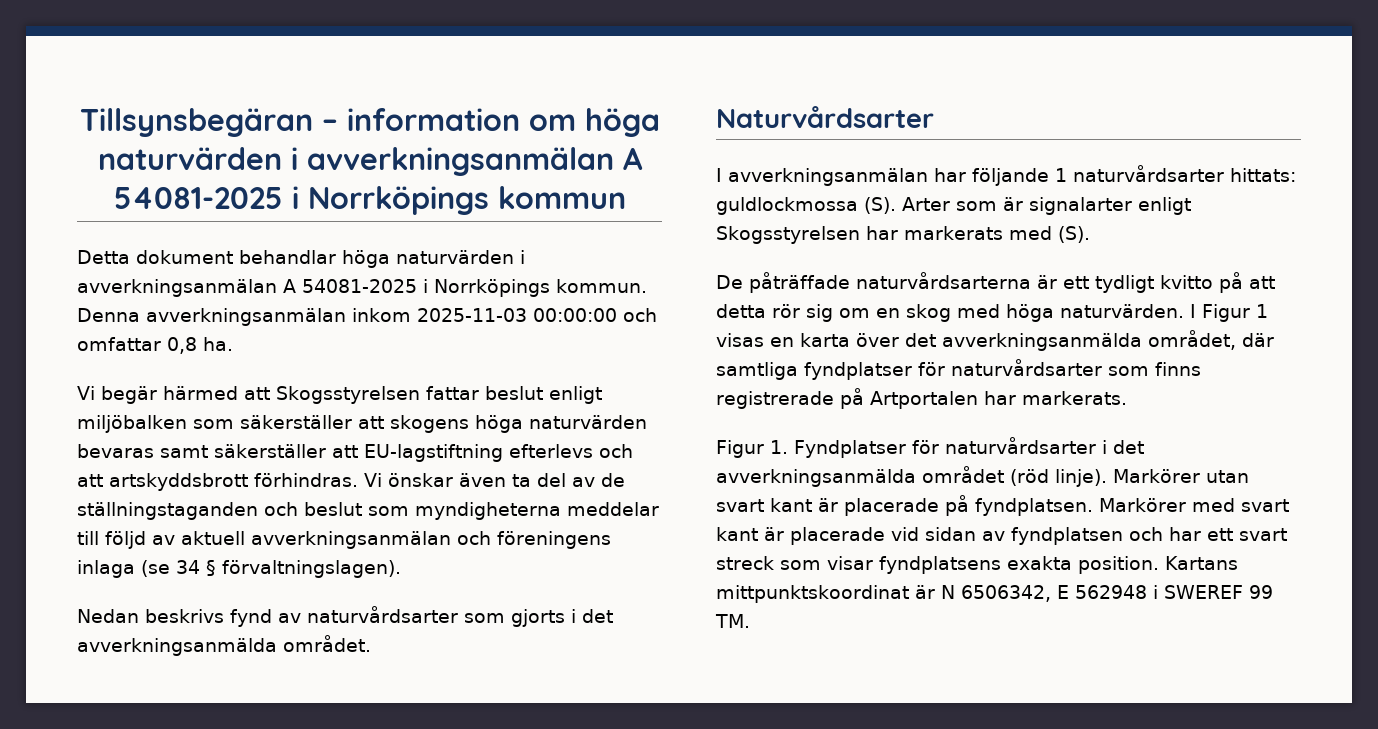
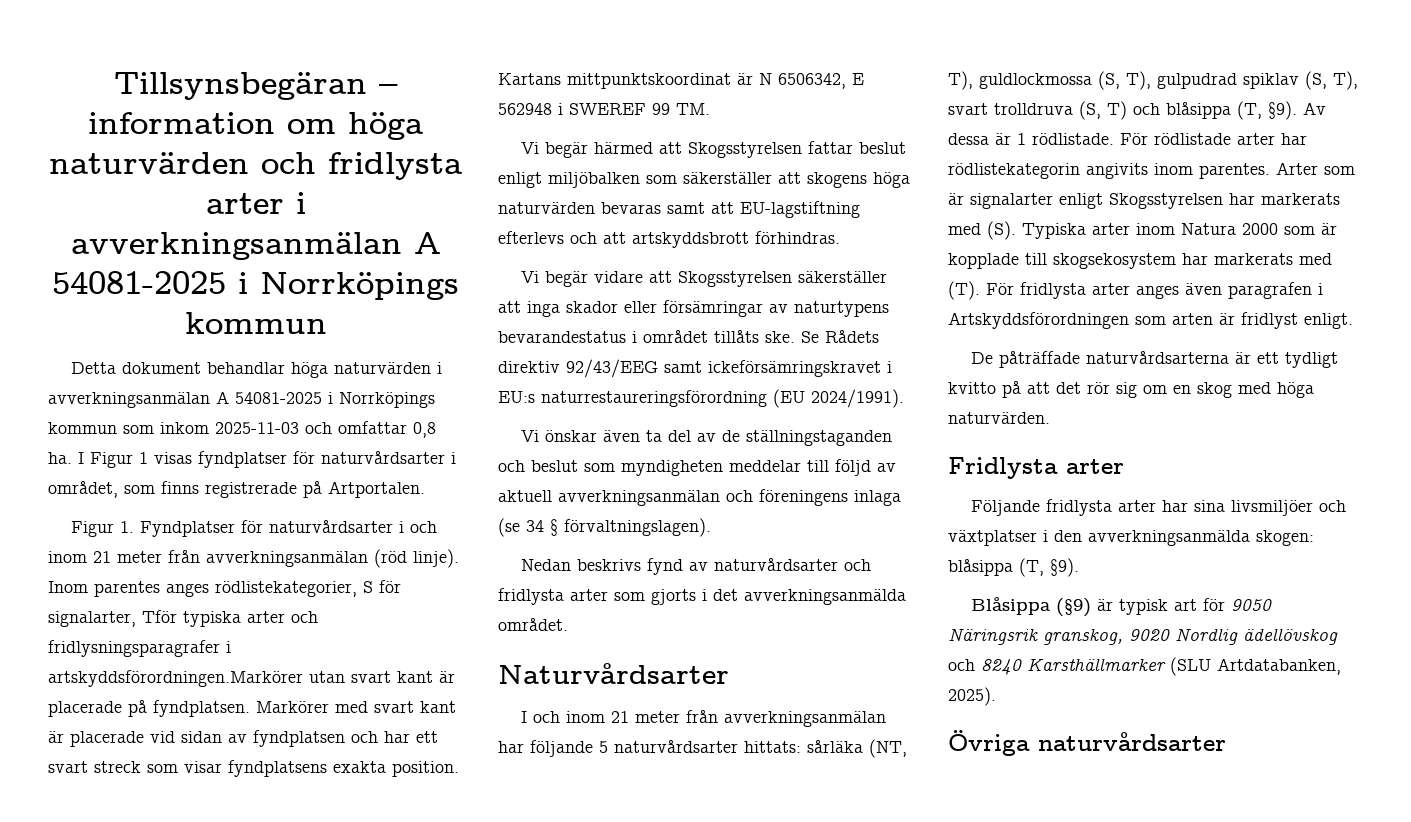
- Tillsynsbegäran – information om höga naturvärden i avverkningsanmälan A 54081-2025 i Norrköpings kommun
+ Tillsynsbegäran – information om höga naturvärden och fridlysta arter i avverkningsanmälan A 54081-2025 i Norrköpings kommun
- Detta dokument behandlar höga naturvärden i avverkningsanmälan A 54081-2025 i Norrköpings kommun. Denna avverkningsanmälan inkom 2025-11-03 00:00:00 och omfattar 0,8 ha.
- Vi begär härmed att Skogsstyrelsen fattar beslut enligt miljöbalken som säkerställer att skogens höga naturvärden bevaras samt säkerställer att EU-lagstiftning efterlevs och att artskyddsbrott förhindras. Vi önskar även ta del av de ställningstaganden och beslut som myndigheterna meddelar till följd av aktuell avverkningsanmälan och föreningens inlaga (se 34 § förvaltningslagen).
- Nedan beskrivs fynd av naturvårdsarter som gjorts i det avverkningsanmälda området.
- Naturvårdsarter
- I avverkningsanmälan har följande 1 naturvårdsarter hittats: guldlockmossa (S). Arter som är signalarter enligt Skogsstyrelsen har markerats med (S).
- De påträffade naturvårdsarterna är ett tydligt kvitto på att detta rör sig om en skog med höga naturvärden. I Figur 1 visas en karta över det avverkningsanmälda området, där samtliga fyndplatser för naturvårdsarter som finns registrerade på Artportalen har markerats.
+ Detta dokument behandlar höga naturvärden i avverkningsanmälan A 54081-2025 i Norrköpings kommun som inkom 2025-11-03 och omfattar 0,8 ha. I Figur 1 visas fyndplatser för naturvårdsarter i området, som finns registrerade på Artportalen.
- Figur 1. Fyndplatser för naturvårdsarter i det avverkningsanmälda området (röd linje). Markörer utan svart kant är placerade på fyndplatsen.
+ Figur 1. Fyndplatser för naturvårdsarter i och inom 21 meter från avverkningsanmälan (röd linje). Inom parentes anges rödlistekategorier, S för signalarter, Tför typiska arter och fridlysningsparagrafer i artskyddsförordningen.Markörer utan svart kant är placerade på fyndplatsen.
+ Vi begär härmed att Skogsstyrelsen fattar beslut enligt miljöbalken som säkerställer att skogens höga naturvärden bevaras samt att EU-lagstiftning efterlevs och att artskyddsbrott förhindras.
+ Vi begär vidare att Skogsstyrelsen säkerställer att inga skador eller försämringar av naturtypens bevarandestatus i området tillåts ske. Se Rådets direktiv 92/43/EEG samt ickeförsämringskravet i EU:s naturrestaureringsförordning (EU 2024/1991).
+ Vi önskar även ta del av de ställningstaganden och beslut som myndigheten meddelar till följd av aktuell avverkningsanmälan och föreningens inlaga (se 34 § förvaltningslagen).
+ Nedan beskrivs fynd av naturvårdsarter och fridlysta arter som gjorts i det avverkningsanmälda området.
+ Naturvårdsarter
+ I och inom 21 meter från avverkningsanmälan har följande 5 naturvårdsarter hittats: sårläka (NT, T), guldlockmossa (S, T), gulpudrad spiklav (S, T), svart trolldruva (S, T) och blåsippa (T, §9). Av dessa är 1 rödlistade. För rödlistade arter har rödlistekategorin angivits inom parentes. Arter som är signalarter enligt Skogsstyrelsen har markerats med (S). Typiska arter inom Natura 2000 som är kopplade till skogsekosystem har markerats med (T). För fridlysta arter anges även paragrafen i Artskyddsförordningen som arten är fridlyst enligt.
+ De påträffade naturvårdsarterna är ett tydligt kvitto på att det rör sig om en skog med höga naturvärden.
+ Fridlysta arter
+ Följande fridlysta arter har sina livsmiljöer och växtplatser i den avverkningsanmälda skogen: blåsippa (T, §9).
+ Blåsippa (§9) är typisk art för 9050 Näringsrik granskog, 9020 Nordlig ädellövskog och 8240 Karsthällmarker (SLU Artdatabanken, 2025).
+ Övriga naturvårdsarter

